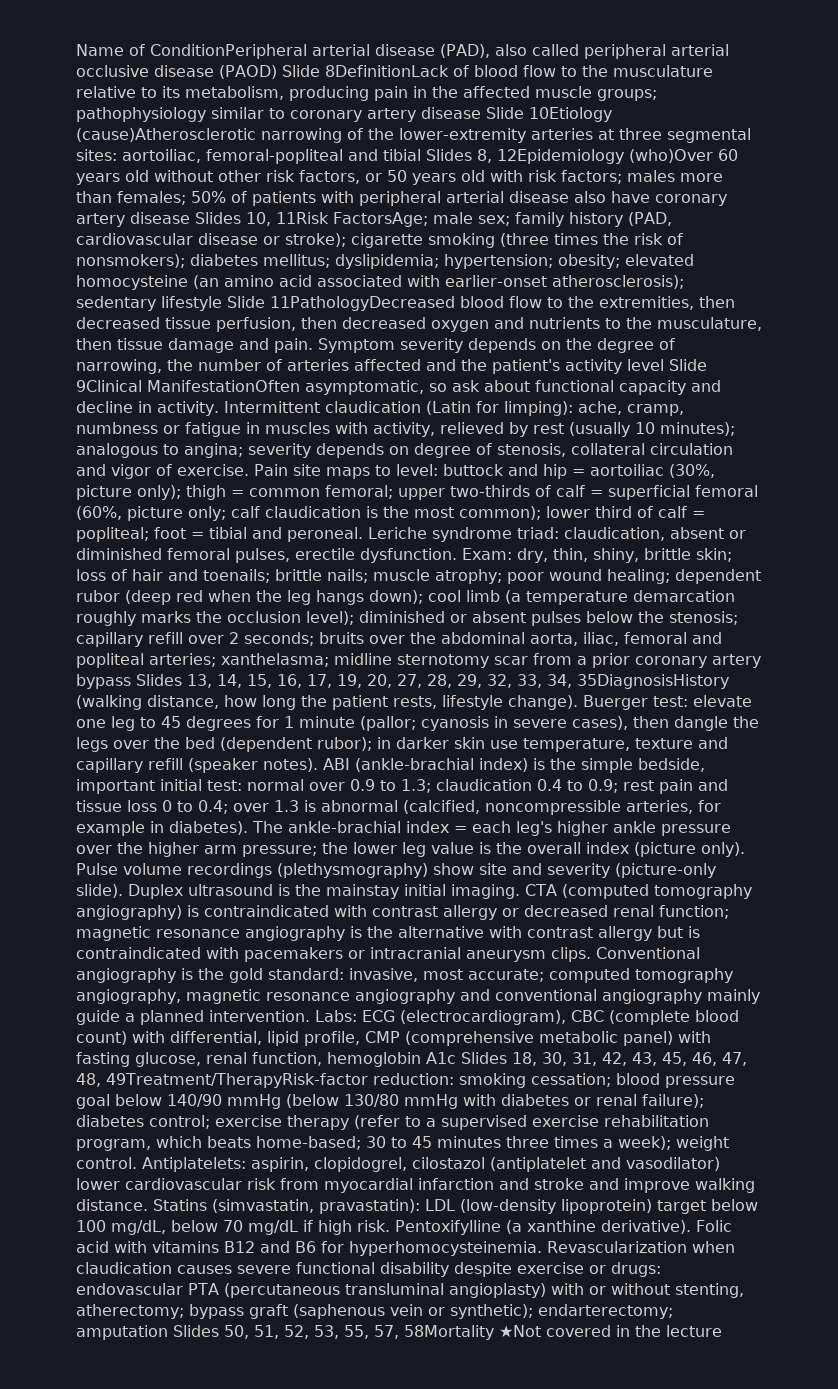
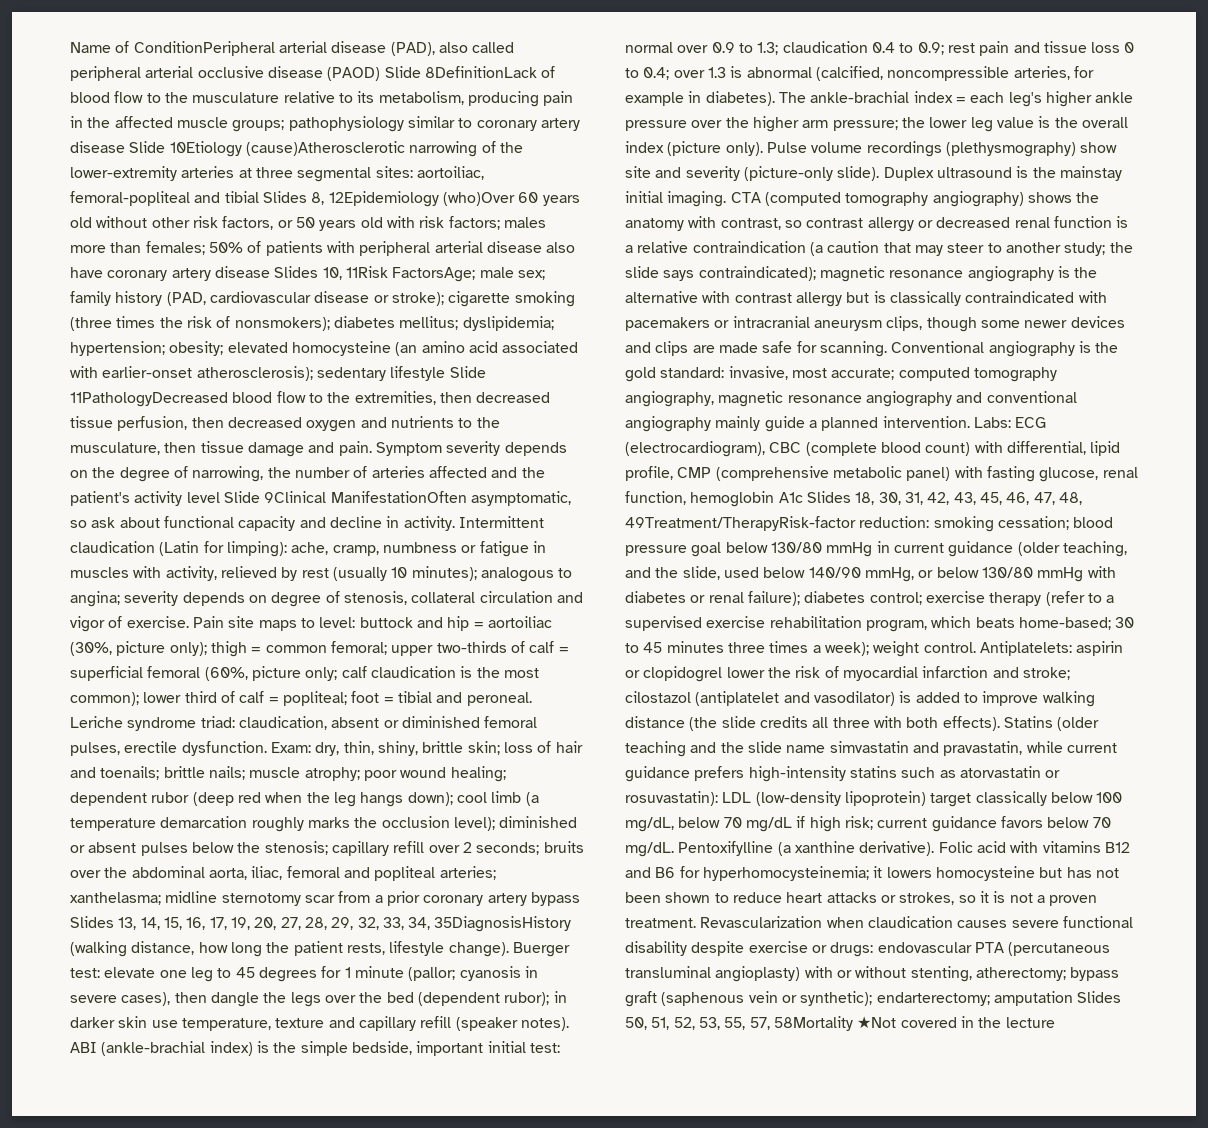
- CTA (computed tomography angiography) is contraindicated with contrast allergy or decreased renal function; magnetic resonance angiography is the alternative with contrast allergy but is contraindicated with pacemakers or intracranial aneurysm clips.
+ CTA (computed tomography angiography) shows the anatomy with contrast, so contrast allergy or decreased renal function is a relative contraindication (a caution that may steer to another study; the slide says contraindicated); magnetic resonance angiography is the alternative with contrast allergy but is classically contraindicated with pacemakers or intracranial aneurysm clips, though some newer devices and clips are made safe for scanning.
- blood pressure goal below 140/90 mmHg (below 130/80 mmHg with diabetes or renal failure);
+ blood pressure goal below 130/80 mmHg in current guidance (older teaching, and the slide, used below 140/90 mmHg, or below 130/80 mmHg with diabetes or renal failure);
- Antiplatelets: aspirin, clopidogrel, cilostazol (antiplatelet and vasodilator) lower cardiovascular risk from myocardial infarction and stroke and improve walking distance. Statins (simvastatin, pravastatin): LDL (low-density lipoprotein) target below 100 mg/dL, below 70 mg/dL if high risk.
+ Antiplatelets: aspirin or clopidogrel lower the risk of myocardial infarction and stroke; cilostazol (antiplatelet and vasodilator) is added to improve walking distance (the slide credits all three with both effects). Statins (older teaching and the slide name simvastatin and pravastatin, while current guidance prefers high-intensity statins such as atorvastatin or rosuvastatin): LDL (low-density lipoprotein) target classically below 100 mg/dL, below 70 mg/dL if high risk; current guidance favors below 70 mg/dL.
- Folic acid with vitamins B12 and B6 for hyperhomocysteinemia.
+ Folic acid with vitamins B12 and B6 for hyperhomocysteinemia; it lowers homocysteine but has not been shown to reduce heart attacks or strokes, so it is not a proven treatment.

